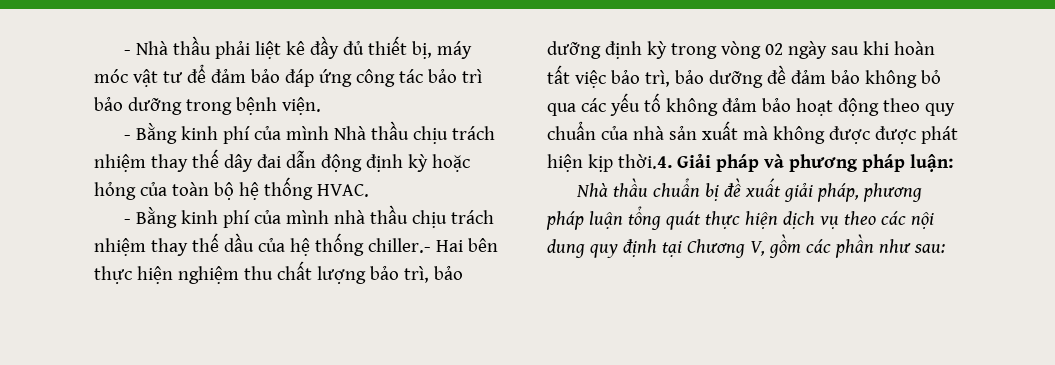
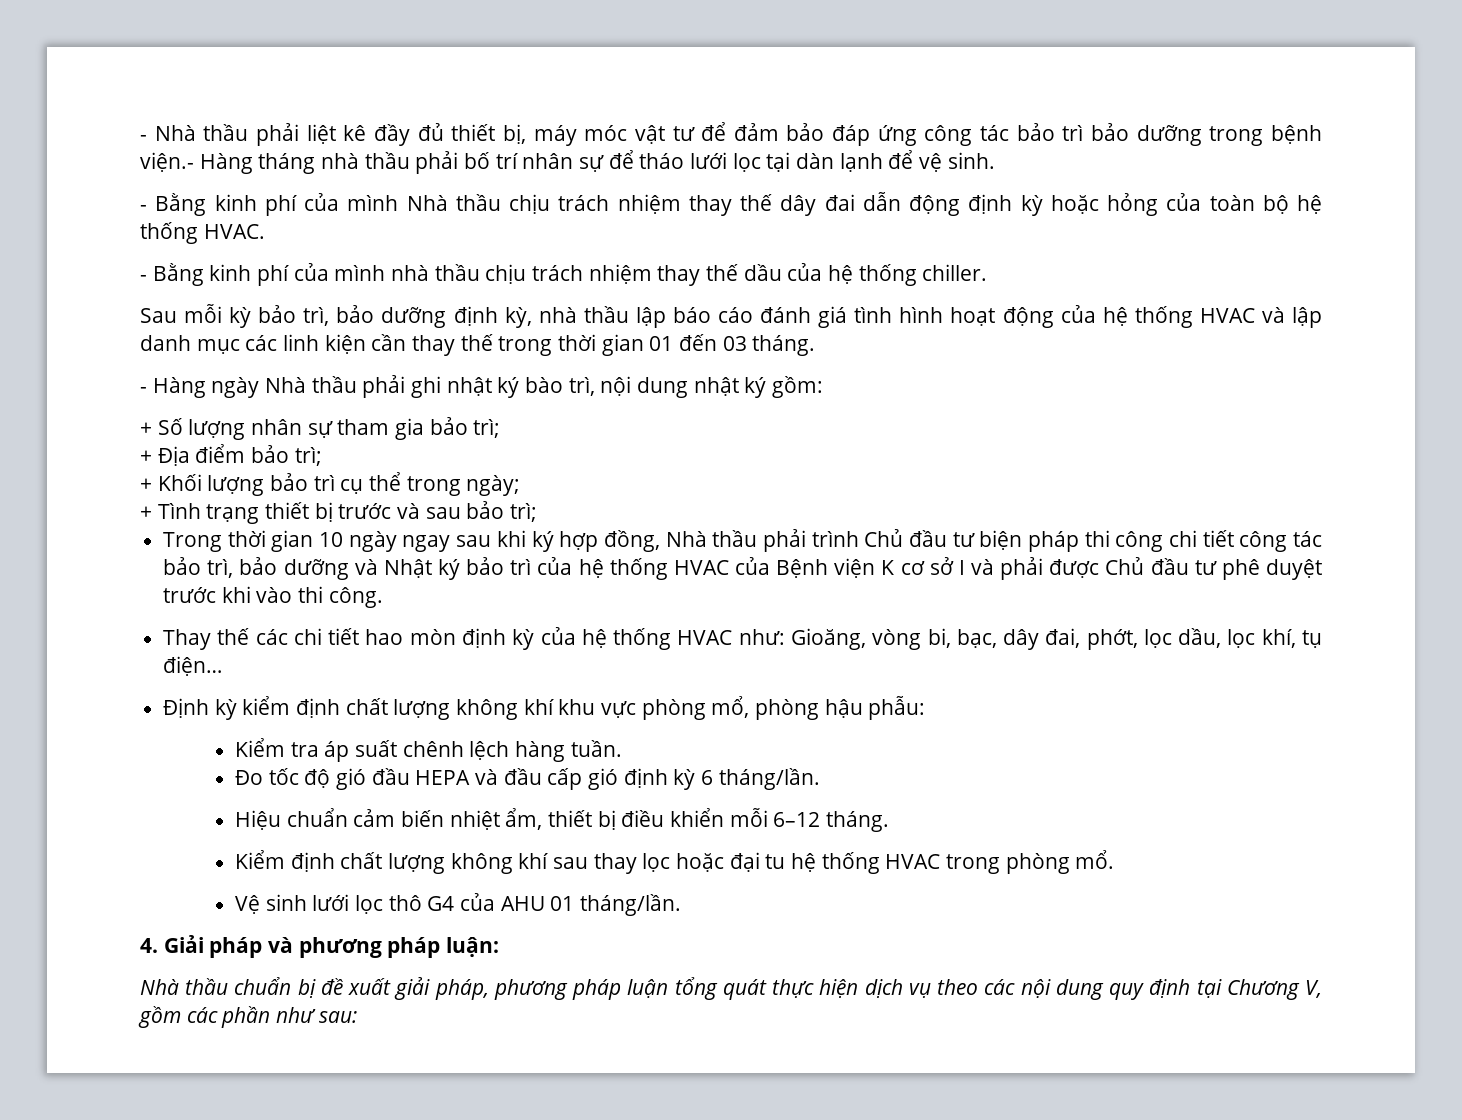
- - Nhà thầu phải liệt kê đầy đủ thiết bị, máy móc vật tư để đảm bảo đáp ứng công tác bảo trì bảo dưỡng trong bệnh viện.
+ - Nhà thầu phải liệt kê đầy đủ thiết bị, máy móc vật tư để đảm bảo đáp ứng công tác bảo trì bảo dưỡng trong bệnh viện.- Hàng tháng nhà thầu phải bố trí nhân sự để tháo lưới lọc tại dàn lạnh để vệ sinh.
- - Bằng kinh phí của mình nhà thầu chịu trách nhiệm thay thế dầu của hệ thống chiller.- Hai bên thực hiện nghiệm thu chất lượng bảo trì, bảo dưỡng định kỳ trong vòng 02 ngày sau khi hoàn tất việc bảo trì, bảo dưỡng đề đảm bảo không bỏ qua các yếu tố không đảm bảo hoạt động theo quy chuẩn của nhà sản xuất mà không được được phát hiện kịp thời.4. Giải pháp và phương pháp luận:
+ - Bằng kinh phí của mình nhà thầu chịu trách nhiệm thay thế dầu của hệ thống chiller.
+ Sau mỗi kỳ bảo trì, bảo dưỡng định kỳ, nhà thầu lập báo cáo đánh giá tình hình hoạt động của hệ thống HVAC và lập danh mục các linh kiện cần thay thế trong thời gian 01 đến 03 tháng.
+ - Hàng ngày Nhà thầu phải ghi nhật ký bào trì, nội dung nhật ký gồm:
+ + Số lượng nhân sự tham gia bảo trì;
+ + Địa điểm bảo trì;
+ + Khối lượng bảo trì cụ thể trong ngày;
+ + Tình trạng thiết bị trước và sau bảo trì;
+ Trong thời gian 10 ngày ngay sau khi ký hợp đồng, Nhà thầu phải trình Chủ đầu tư biện pháp thi công chi tiết công tác bảo trì, bảo dưỡng và Nhật ký bảo trì của hệ thống HVAC của Bệnh viện K cơ sở I và phải được Chủ đầu tư phê duyệt trước khi vào thi công.
+ Thay thế các chi tiết hao mòn định kỳ của hệ thống HVAC như: Gioăng, vòng bi, bạc, dây đai, phớt, lọc dầu, lọc khí, tụ điện…
+ Định kỳ kiểm định chất lượng không khí khu vực phòng mổ, phòng hậu phẫu:
+ Kiểm tra áp suất chênh lệch hàng tuần.
+ Đo tốc độ gió đầu HEPA và đầu cấp gió định kỳ 6 tháng/lần.
+ Hiệu chuẩn cảm biến nhiệt ẩm, thiết bị điều khiển mỗi 6–12 tháng.
+ Kiểm định chất lượng không khí sau thay lọc hoặc đại tu hệ thống HVAC trong phòng mổ.
+ Vệ sinh lưới lọc thô G4 của AHU 01 tháng/lần.
+ 4. Giải pháp và phương pháp luận:

